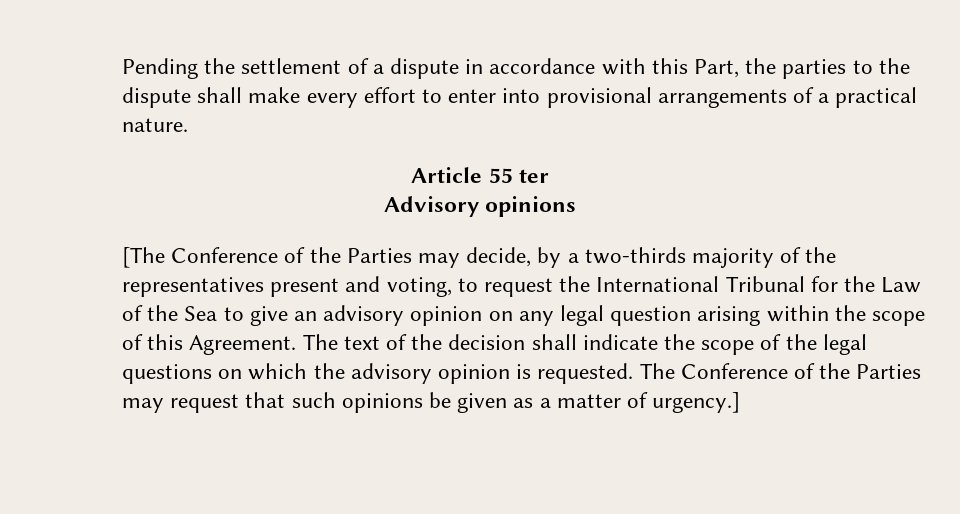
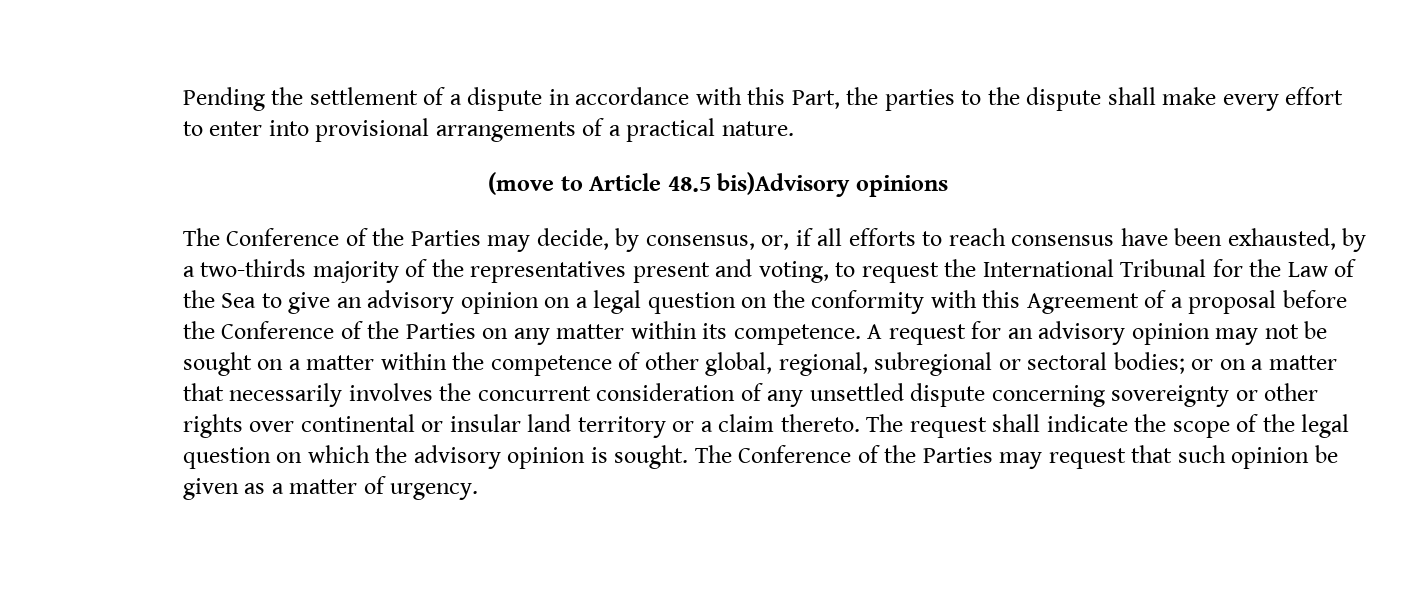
- Article 55 ter
- Advisory opinions
+ (move to Article 48.5 bis)Advisory opinions
- [The Conference of the Parties may decide, by a two-thirds majority of the representatives present and voting, to request the International Tribunal for the Law of the Sea to give an advisory opinion on any legal question arising within the scope of this Agreement. The text of the decision shall indicate the scope of the legal questions on which the advisory opinion is requested.
+ The Conference of the Parties may decide, by consensus, or, if all efforts to reach consensus have been exhausted, by a two-thirds majority of the representatives present and voting, to request the International Tribunal for the Law of the Sea to give an advisory opinion on a legal question on the conformity with this Agreement of a proposal before the Conference of the Parties on any matter within its competence. A request for an advisory opinion may not be sought on a matter within the competence of other global, regional, subregional or sectoral bodies; or on a matter that necessarily involves the concurrent consideration of any unsettled dispute concerning sovereignty or other rights over continental or insular land territory or a claim thereto. The request shall indicate the scope of the legal question on which the advisory opinion is sought.
- The Conference of the Parties may request that such opinions be given as a matter of urgency.]
+ The Conference of the Parties may request that such opinion be given as a matter of urgency.

